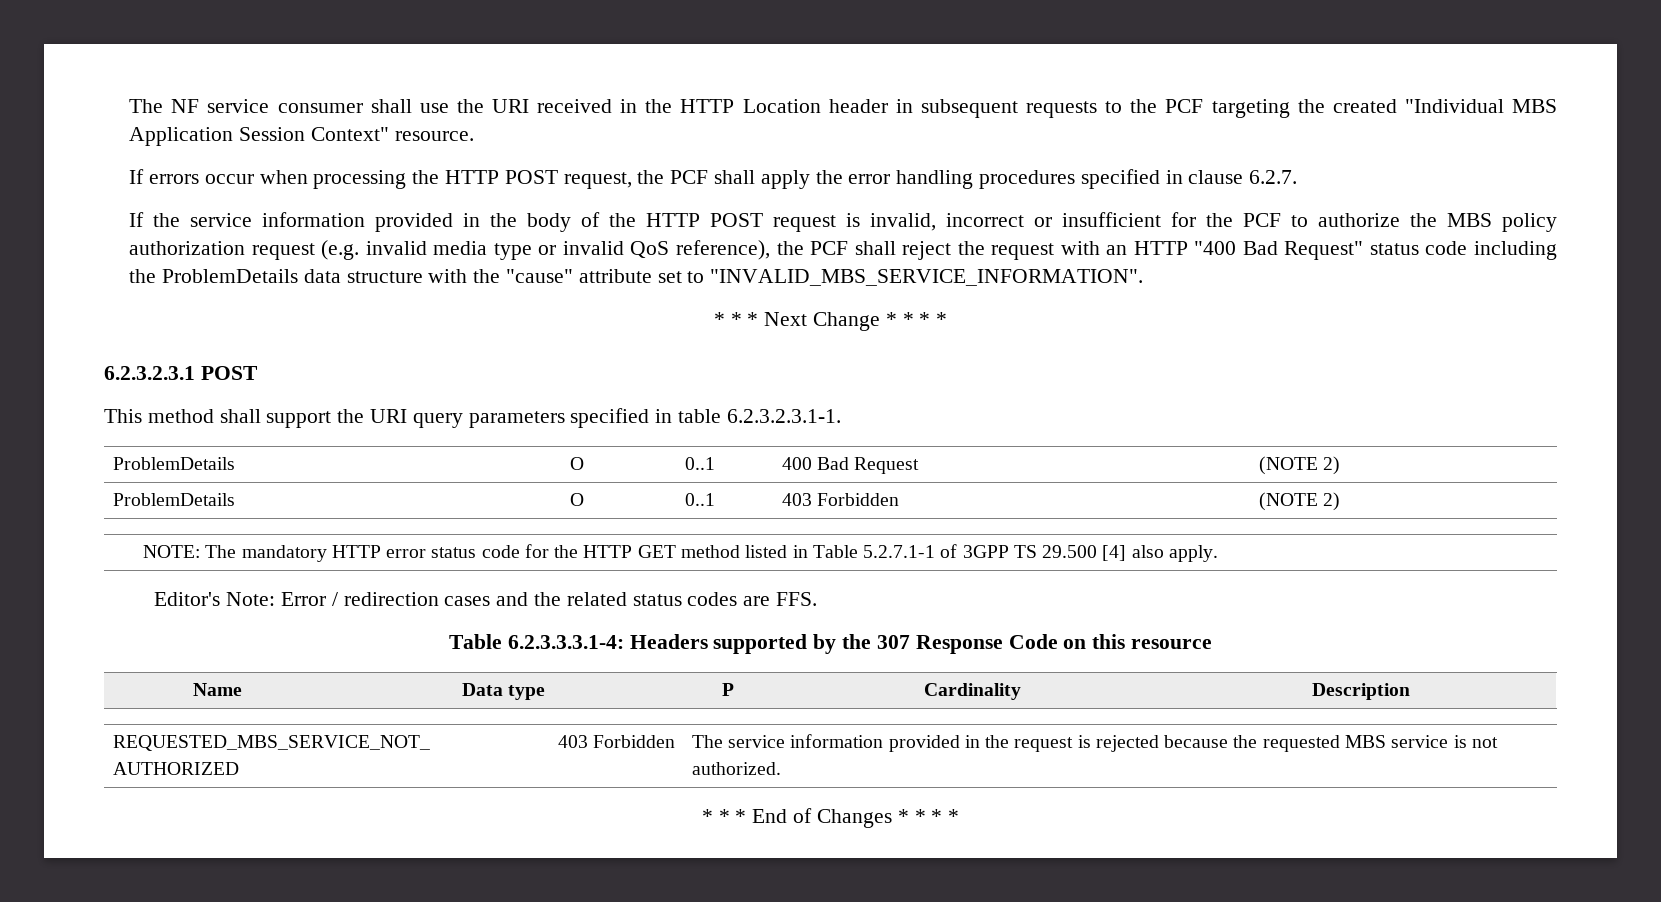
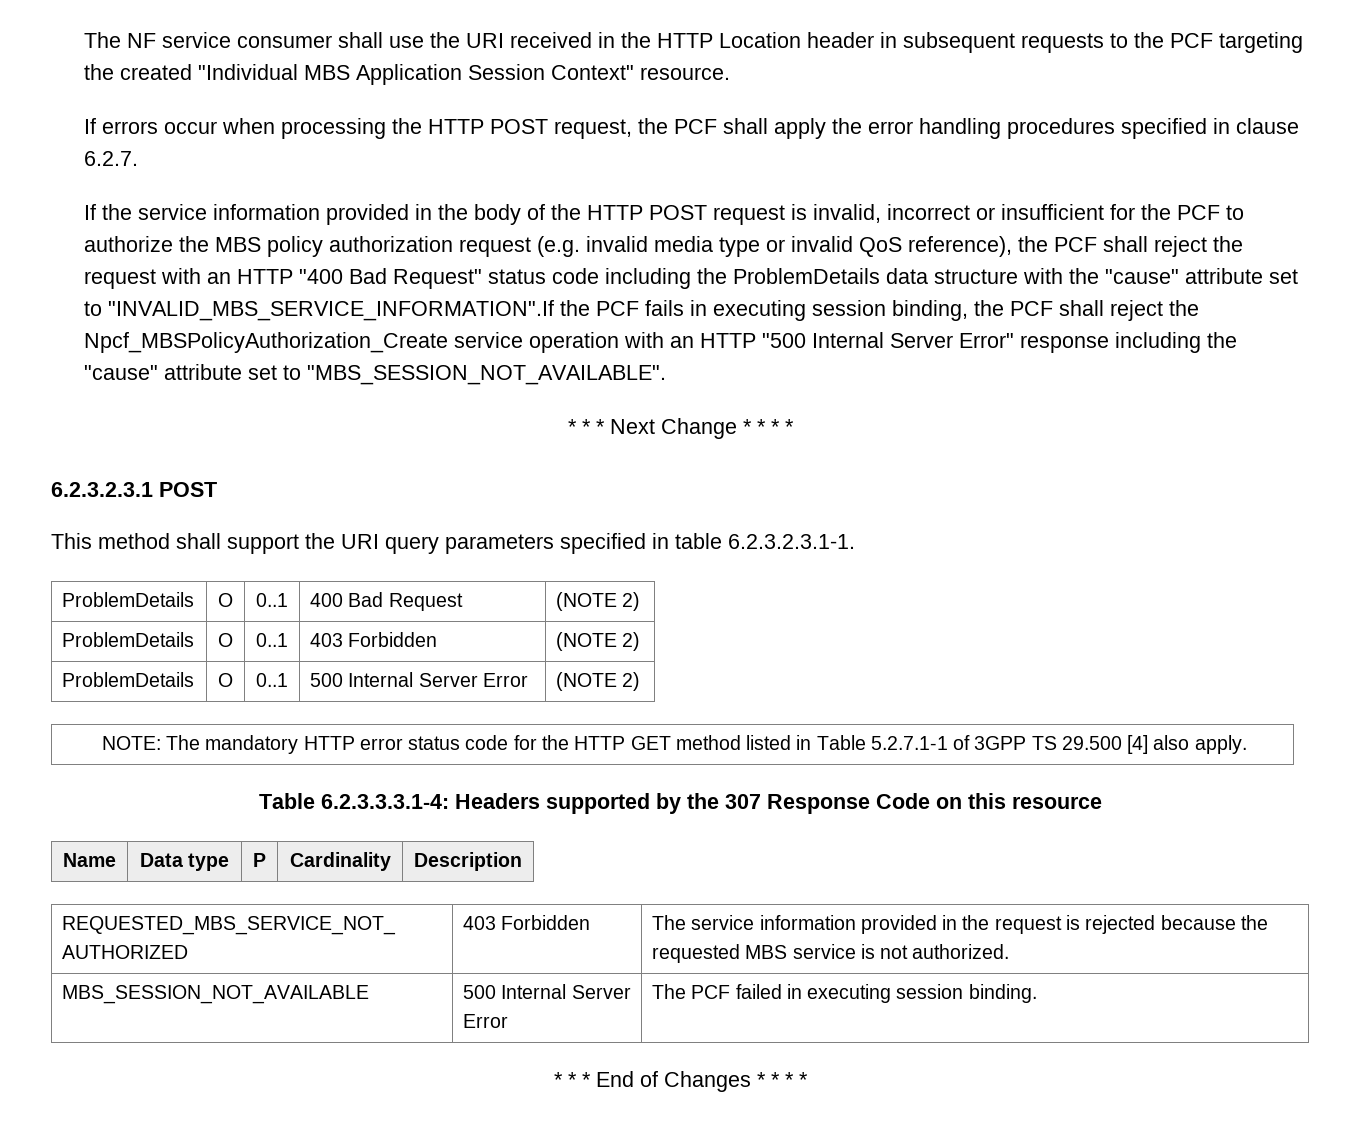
- If the service information provided in the body of the HTTP POST request is invalid, incorrect or insufficient for the PCF to authorize the MBS policy authorization request (e.g. invalid media type or invalid QoS reference), the PCF shall reject the request with an HTTP "400 Bad Request" status code including the ProblemDetails data structure with the "cause" attribute set to "INVALID_MBS_SERVICE_INFORMATION".
+ If the service information provided in the body of the HTTP POST request is invalid, incorrect or insufficient for the PCF to authorize the MBS policy authorization request (e.g. invalid media type or invalid QoS reference), the PCF shall reject the request with an HTTP "400 Bad Request" status code including the ProblemDetails data structure with the "cause" attribute set to "INVALID_MBS_SERVICE_INFORMATION".If the PCF fails in executing session binding, the PCF shall reject the Npcf_MBSPolicyAuthorization_Create service operation with an HTTP "500 Internal Server Error" response including the "cause" attribute set to "MBS_SESSION_NOT_AVAILABLE".
+ ProblemDetails | O | 0..1 | 500 Internal Server Error | (NOTE 2)
- Editor's Note: Error / redirection cases and the related status codes are FFS.
+ MBS_SESSION_NOT_AVAILABLE | 500 Internal Server Error | The PCF failed in executing session binding.

